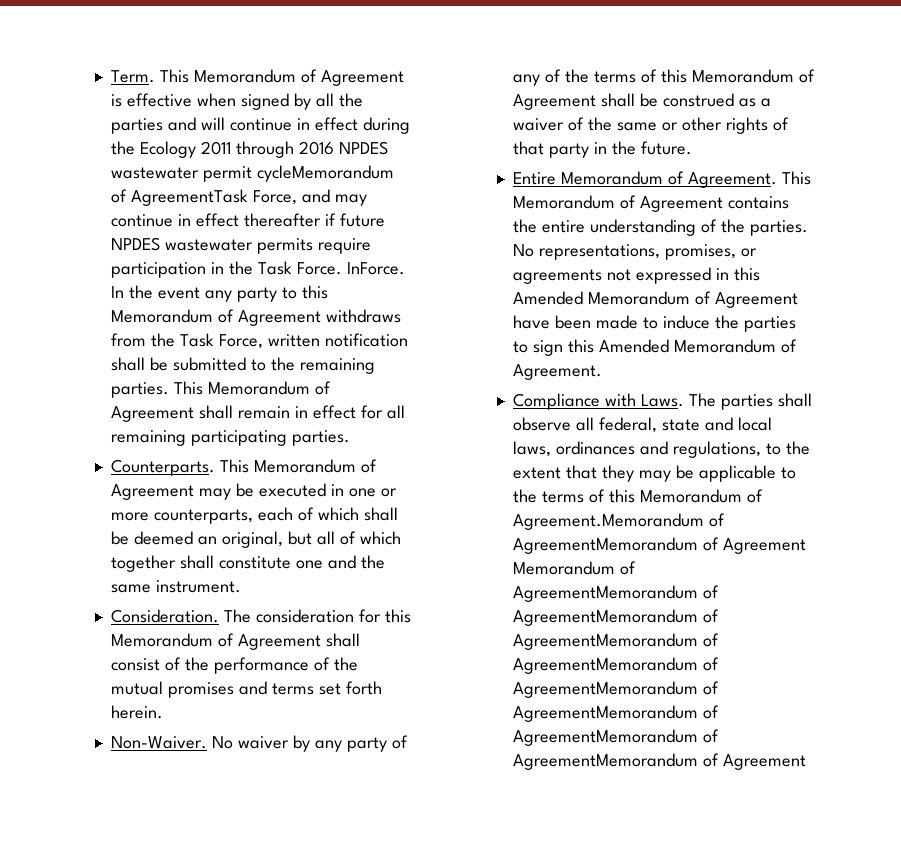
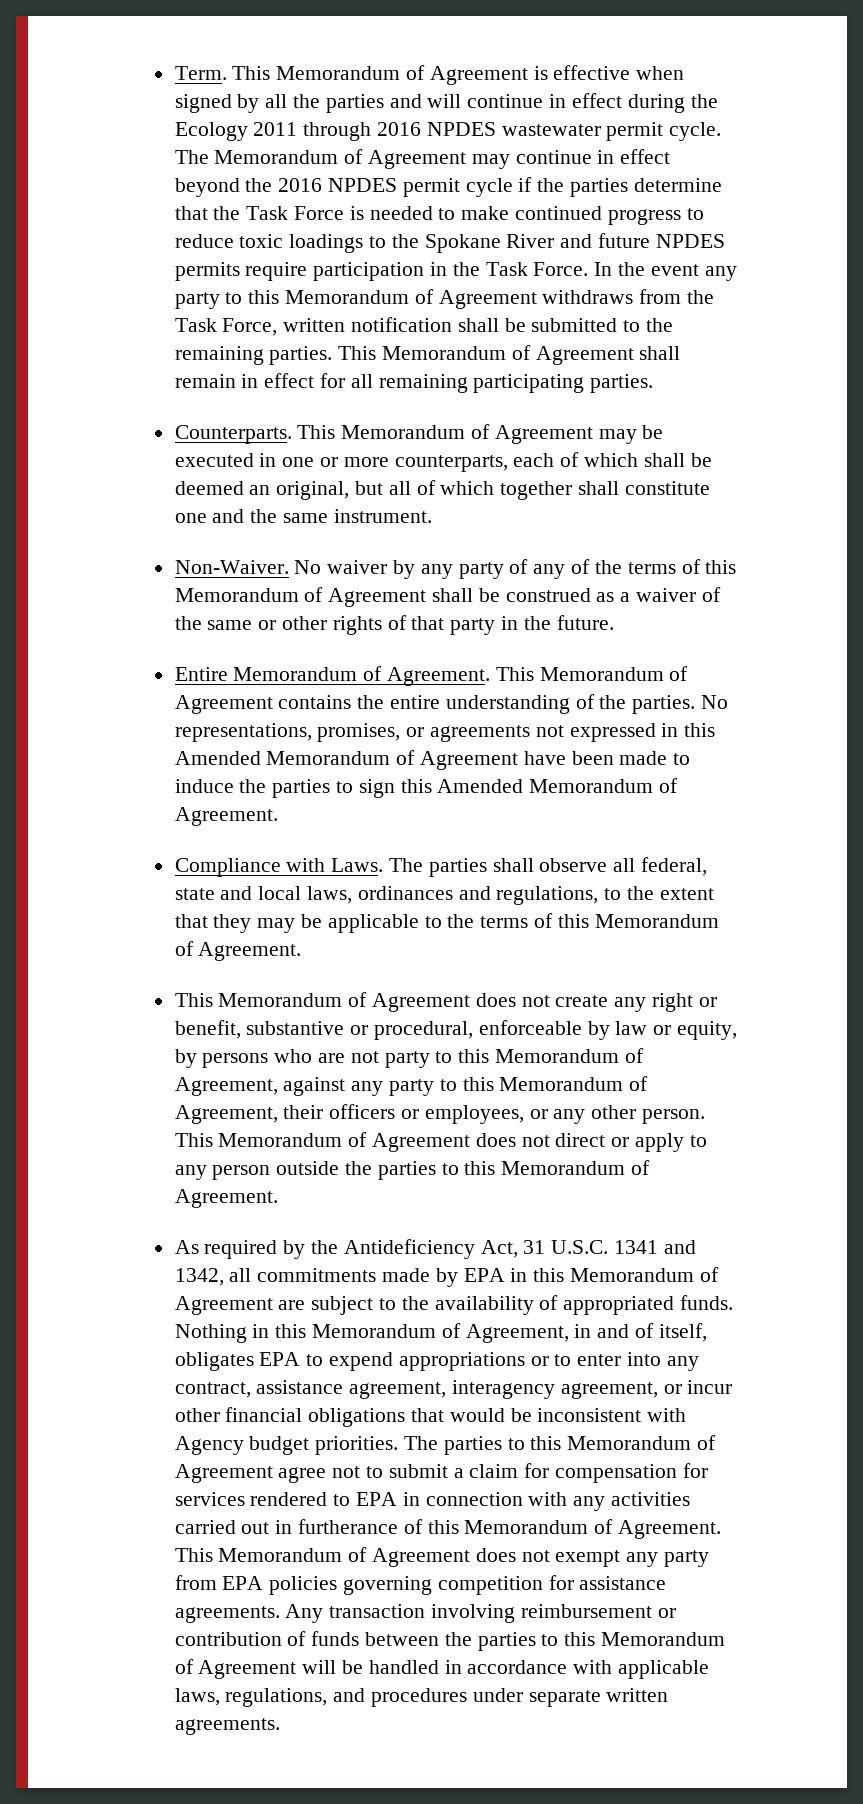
- This Memorandum of Agreement is effective when signed by all the parties and will continue in effect during the Ecology 2011 through 2016 NPDES wastewater permit cycleMemorandum of AgreementTask Force, and may continue in effect thereafter if future NPDES wastewater permits require participation in the Task Force.
+ This Memorandum of Agreement is effective when signed by all the parties and will continue in effect during the Ecology 2011 through 2016 NPDES wastewater permit cycle. The Memorandum of Agreement may continue in effect beyond the 2016 NPDES permit cycle if the parties determine that the Task Force is needed to make continued progress to reduce toxic loadings to the Spokane River and future NPDES permits require participation in the Task Force.
- InForce.
- Consideration. The consideration for this Memorandum of Agreement shall consist of the performance of the mutual promises and terms set forth herein.
- The parties shall observe all federal, state and local laws, ordinances and regulations, to the extent that they may be applicable to the terms of this Memorandum of Agreement.Memorandum of AgreementMemorandum of Agreement Memorandum of AgreementMemorandum of AgreementMemorandum of AgreementMemorandum of AgreementMemorandum of AgreementMemorandum of AgreementMemorandum of AgreementMemorandum of AgreementMemorandum of Agreement
+ The parties shall observe all federal, state and local laws, ordinances and regulations, to the extent that they may be applicable to the terms of this Memorandum of Agreement.
+ This Memorandum of Agreement does not create any right or benefit, substantive or procedural, enforceable by law or equity, by persons who are not party to this Memorandum of Agreement, against any party to this Memorandum of Agreement, their officers or employees, or any other person. This Memorandum of Agreement does not direct or apply to any person outside the parties to this Memorandum of Agreement.
+ As required by the Antideficiency Act, 31 U.S.C. 1341 and 1342, all commitments made by EPA in this Memorandum of Agreement are subject to the availability of appropriated funds. Nothing in this Memorandum of Agreement, in and of itself, obligates EPA to expend appropriations or to enter into any contract, assistance agreement, interagency agreement, or incur other financial obligations that would be inconsistent with Agency budget priorities. The parties to this Memorandum of Agreement agree not to submit a claim for compensation for services rendered to EPA in connection with any activities carried out in furtherance of this Memorandum of Agreement. This Memorandum of Agreement does not exempt any party from EPA policies governing competition for assistance agreements. Any transaction involving reimbursement or contribution of funds between the parties to this Memorandum of Agreement will be handled in accordance with applicable laws, regulations, and procedures under separate written agreements.

